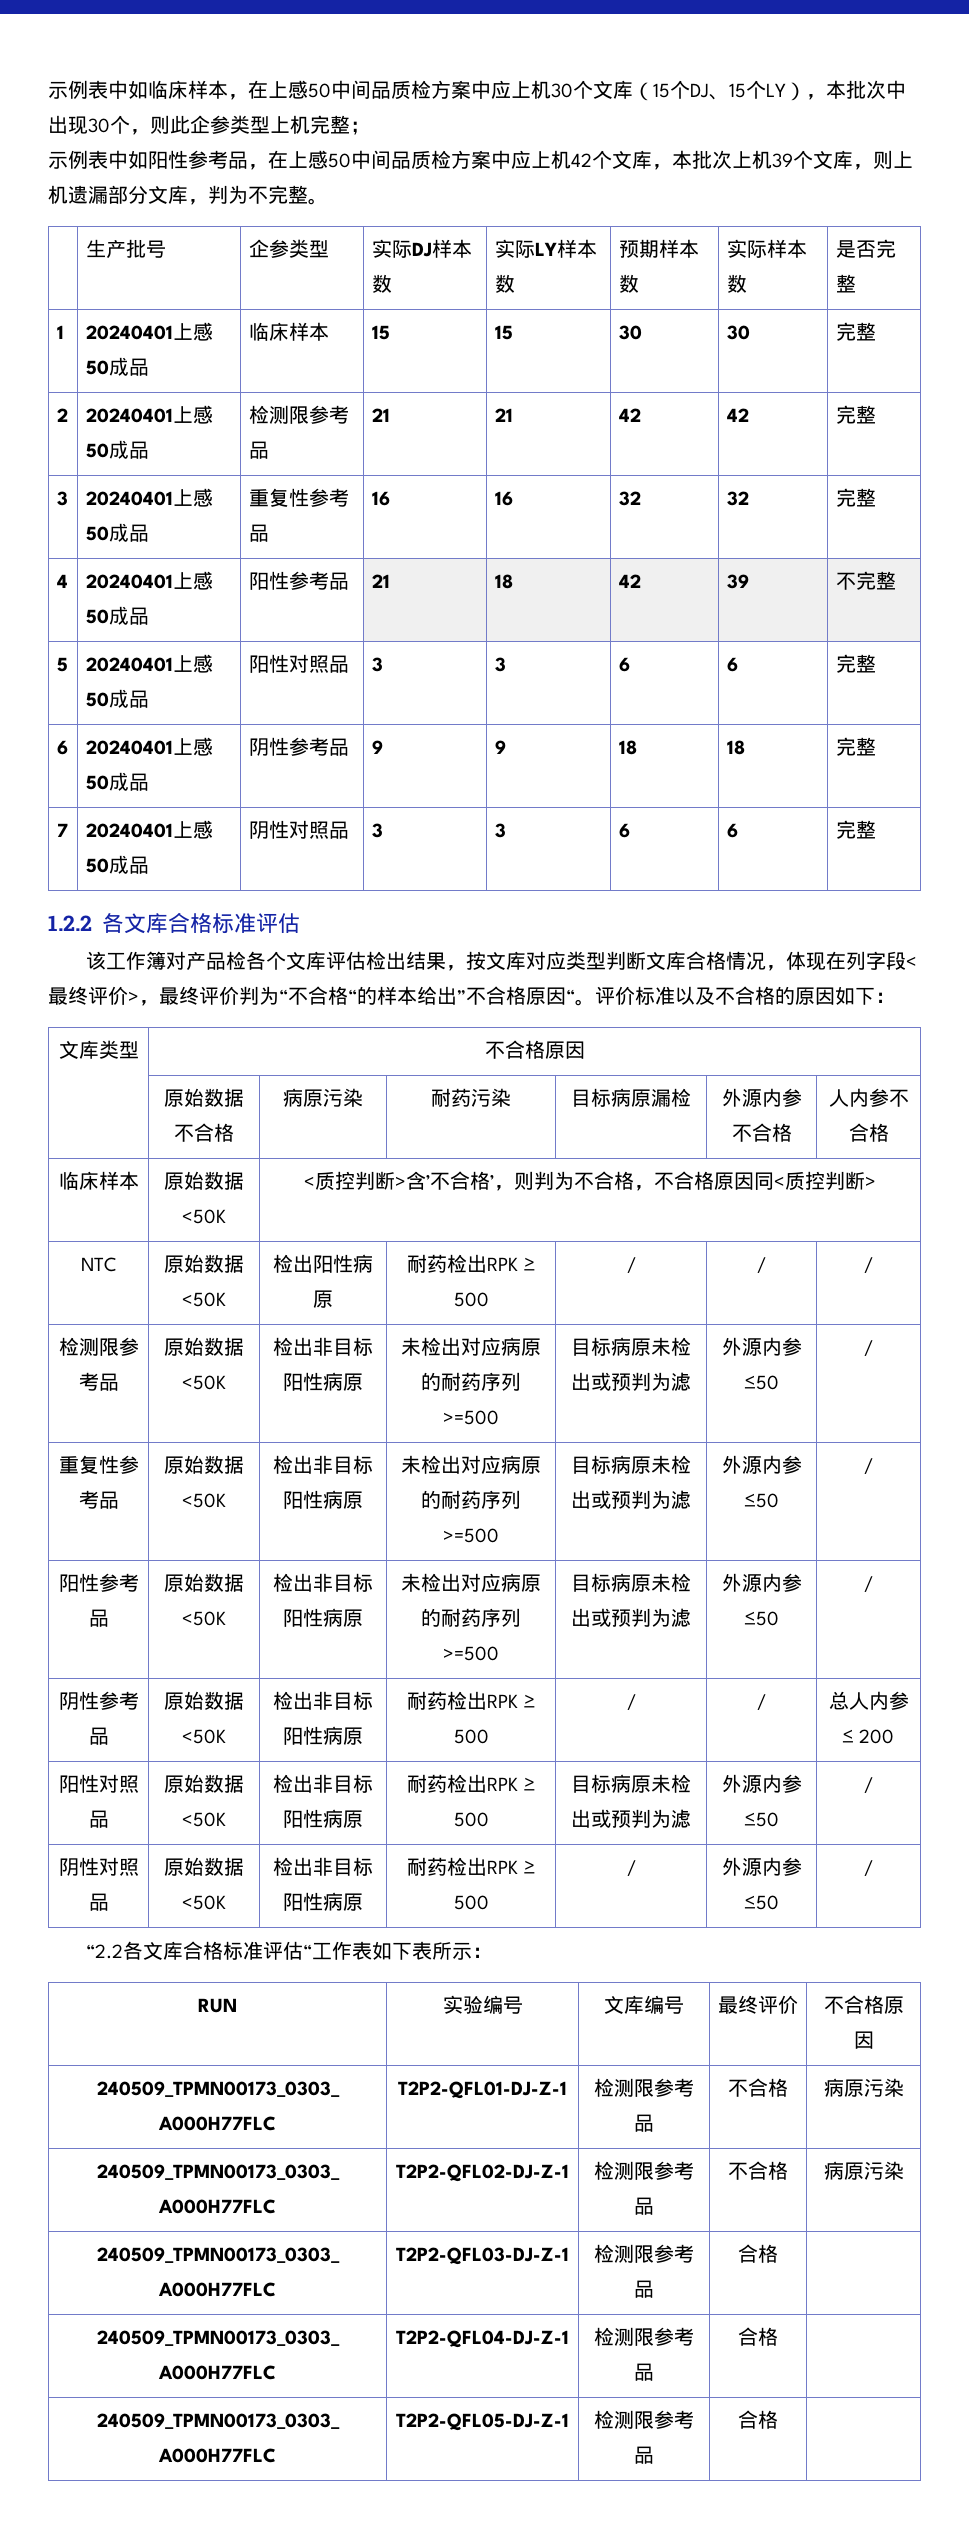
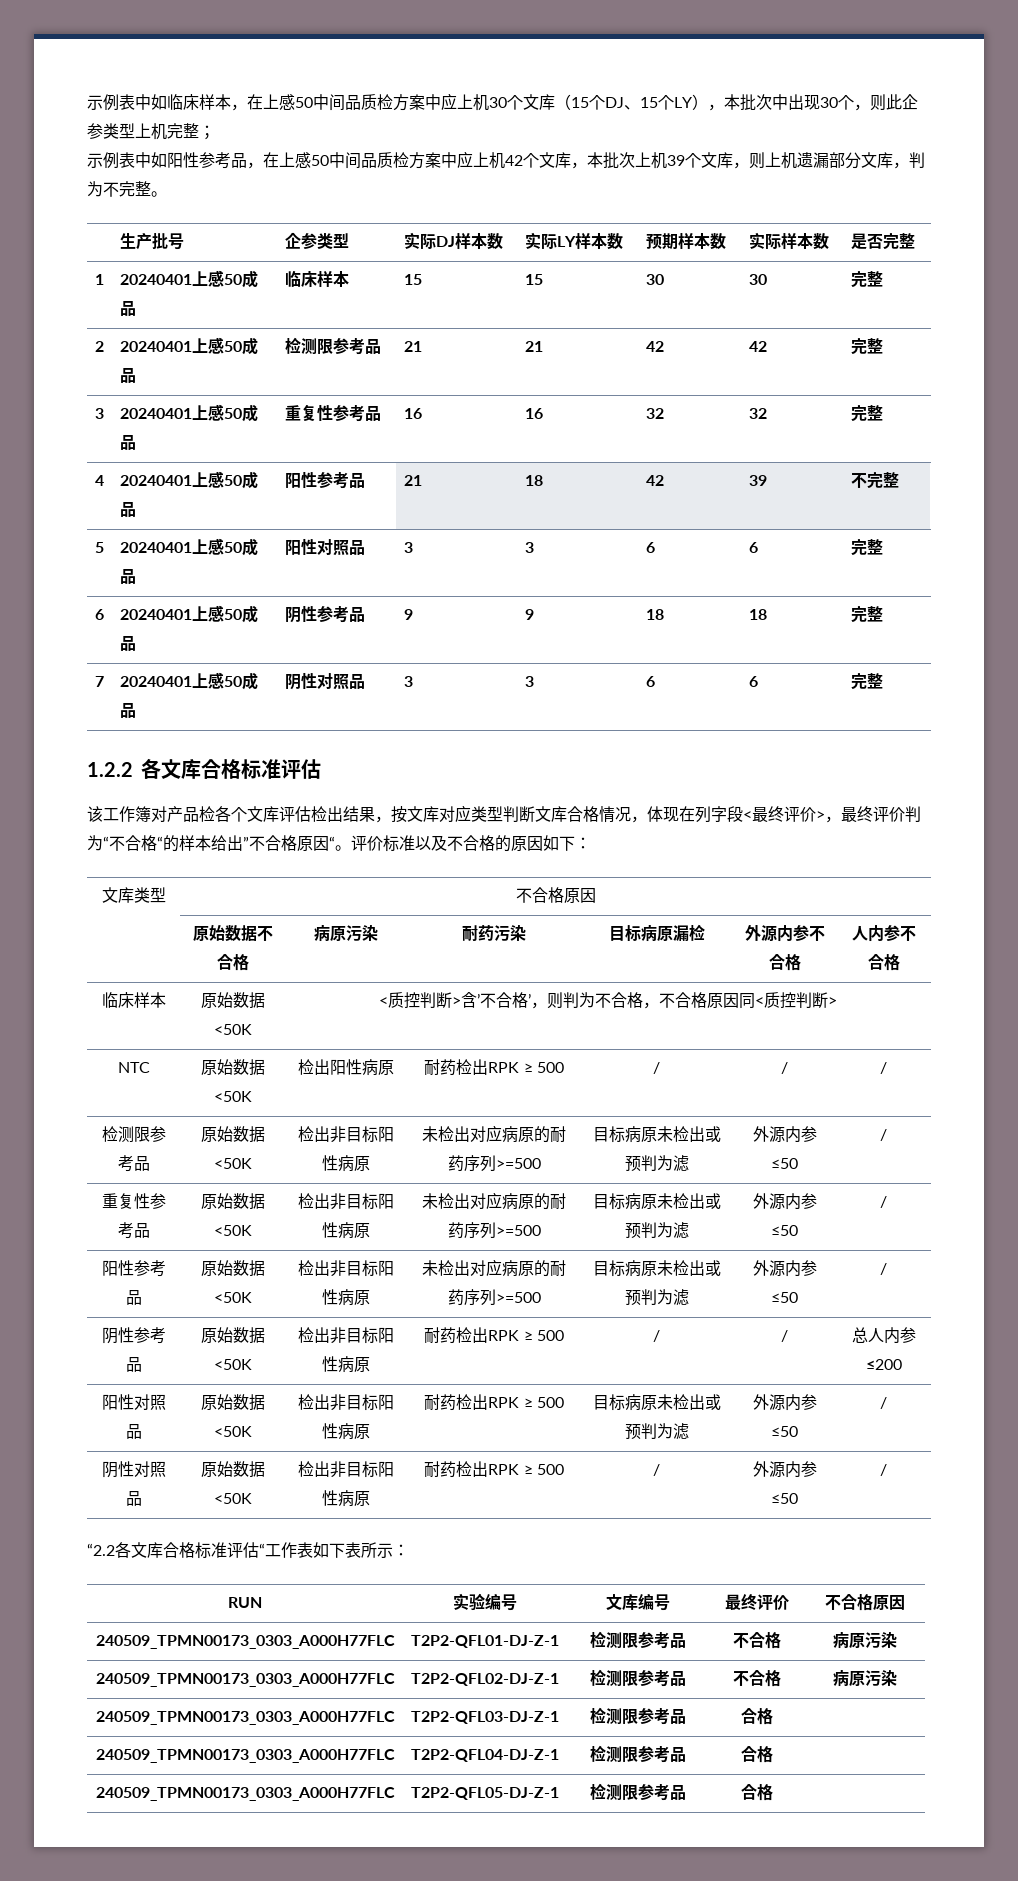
- 阴性参考品 | 原始数据<50K | 检出非目标阳性病原 | 耐药检出RPK ≥ 500 | / | / | 总人内参≤ 200
+ 阴性参考品 | 原始数据<50K | 检出非目标阳性病原 | 耐药检出RPK ≥ 500 | / | / | 总人内参≤200

